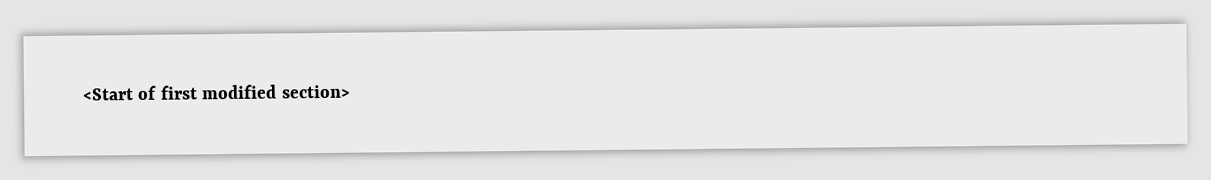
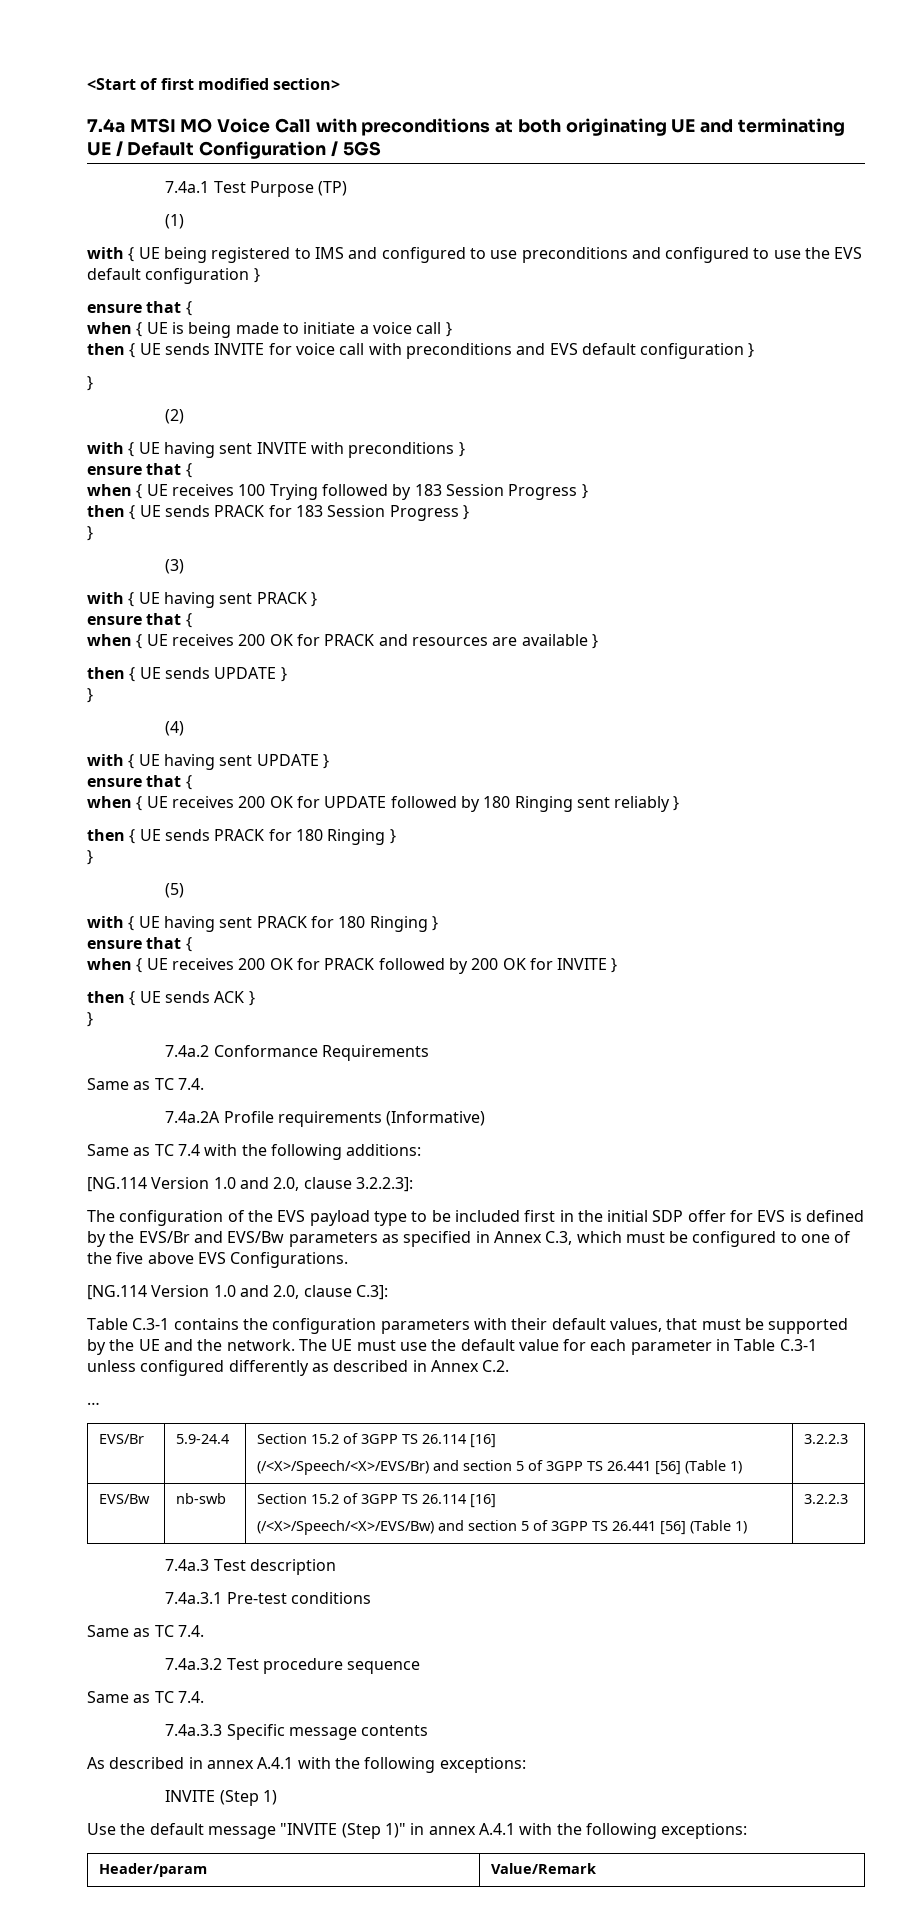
+ 7.4a MTSI MO Voice Call with preconditions at both originating UE and terminating UE / Default Configuration / 5GS
+ 7.4a.1 Test Purpose (TP)
+ (1)
+ with { UE being registered to IMS and configured to use preconditions and configured to use the EVS default configuration }
+ ensure that {
+ when { UE is being made to initiate a voice call }
+ then { UE sends INVITE for voice call with preconditions and EVS default configuration }
+ }
+ (2)
+ with { UE having sent INVITE with preconditions }
+ ensure that {
+ when { UE receives 100 Trying followed by 183 Session Progress }
+ then { UE sends PRACK for 183 Session Progress }
+ }
+ (3)
+ with { UE having sent PRACK }
+ ensure that {
+ when { UE receives 200 OK for PRACK and resources are available }
+ then { UE sends UPDATE }
+ }
+ (4)
+ with { UE having sent UPDATE }
+ ensure that {
+ when { UE receives 200 OK for UPDATE followed by 180 Ringing sent reliably }
+ then { UE sends PRACK for 180 Ringing }
+ }
+ (5)
+ with { UE having sent PRACK for 180 Ringing }
+ ensure that {
+ when { UE receives 200 OK for PRACK followed by 200 OK for INVITE }
+ then { UE sends ACK }
+ }
+ 7.4a.2 Conformance Requirements
+ Same as TC 7.4.
+ 7.4a.2A Profile requirements (Informative)
+ Same as TC 7.4 with the following additions:
+ [NG.114 Version 1.0 and 2.0, clause 3.2.2.3]:
+ The configuration of the EVS payload type to be included first in the initial SDP offer for EVS is defined by the EVS/Br and EVS/Bw parameters as specified in Annex C.3, which must be configured to one of the five above EVS Configurations.
+ [NG.114 Version 1.0 and 2.0, clause C.3]:
+ Table C.3-1 contains the configuration parameters with their default values, that must be supported by the UE and the network. The UE must use the default value for each parameter in Table C.3-1 unless configured differently as described in Annex C.2.
+ …
+ EVS/Br | 5.9-24.4 | Section 15.2 of 3GPP TS 26.114 [16]
+ (/<X>/Speech/<X>/EVS/Br) and section 5 of 3GPP TS 26.441 [56] (Table 1) | 3.2.2.3
+ EVS/Bw | nb-swb | Section 15.2 of 3GPP TS 26.114 [16]
+ (/<X>/Speech/<X>/EVS/Bw) and section 5 of 3GPP TS 26.441 [56] (Table 1) | 3.2.2.3
+ 7.4a.3 Test description
+ 7.4a.3.1 Pre-test conditions
+ Same as TC 7.4.
+ 7.4a.3.2 Test procedure sequence
+ Same as TC 7.4.
+ 7.4a.3.3 Specific message contents
+ As described in annex A.4.1 with the following exceptions:
+ INVITE (Step 1)
+ Use the default message "INVITE (Step 1)" in annex A.4.1 with the following exceptions:
+ Header/param | Value/Remark

